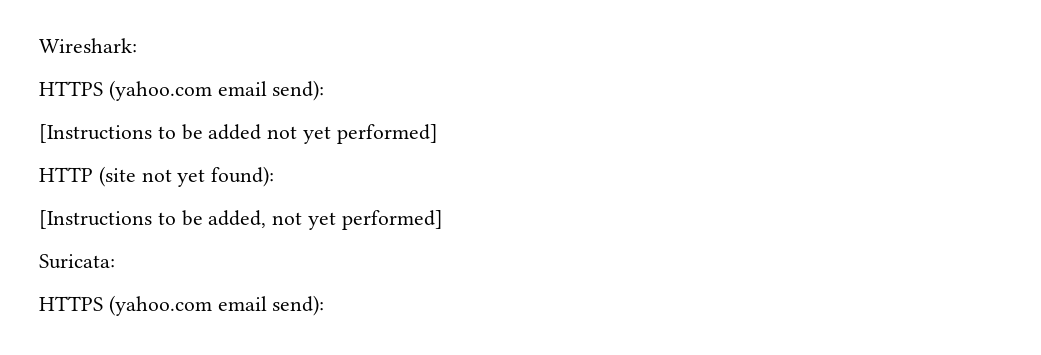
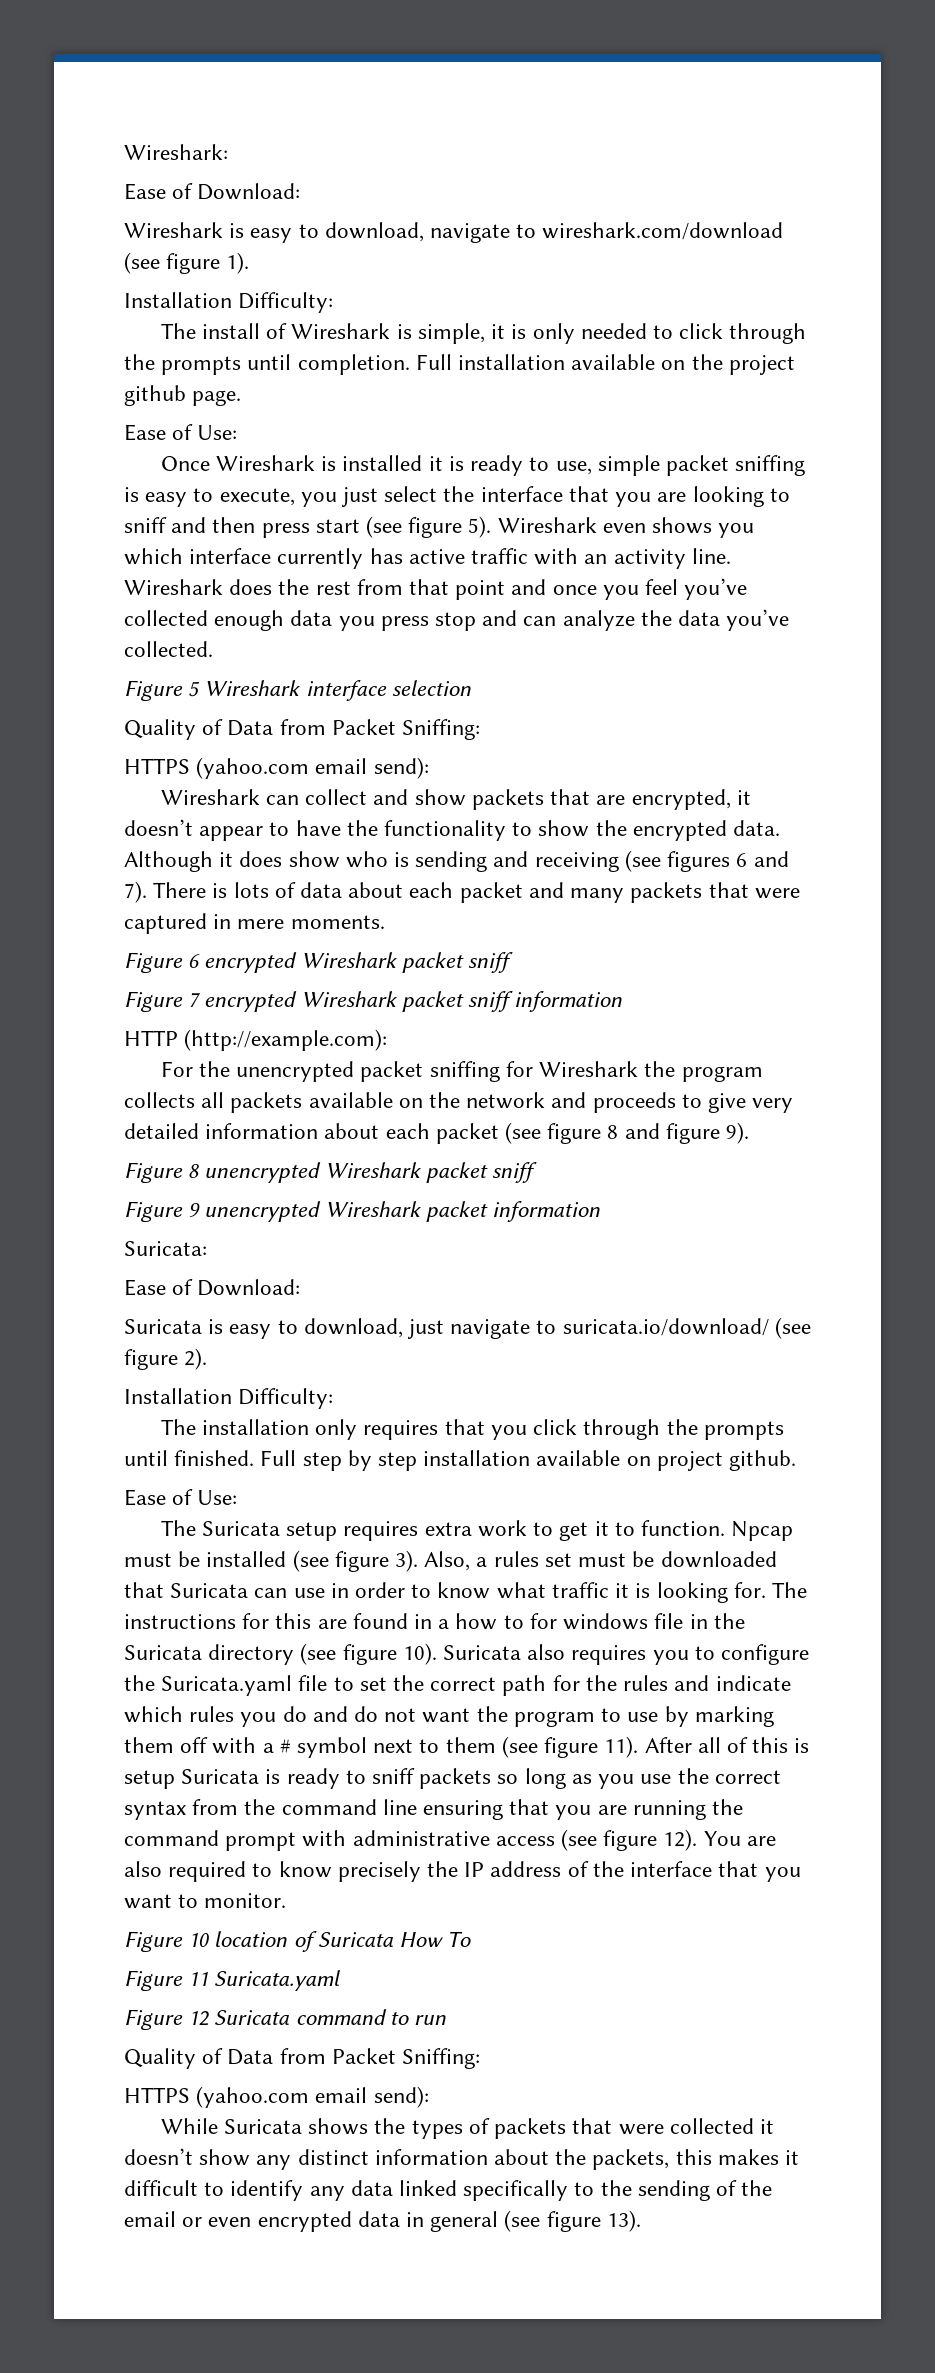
  Wireshark:
+ Ease of Download:
+ Wireshark is easy to download, navigate to wireshark.com/download (see figure 1).
+ Installation Difficulty:
+ The install of Wireshark is simple, it is only needed to click through the prompts until completion. Full installation available on the project github page.
+ Ease of Use:
+ Once Wireshark is installed it is ready to use, simple packet sniffing is easy to execute, you just select the interface that you are looking to sniff and then press start (see figure 5). Wireshark even shows you which interface currently has active traffic with an activity line. Wireshark does the rest from that point and once you feel you’ve collected enough data you press stop and can analyze the data you’ve collected.
+ Figure 5 Wireshark interface selection
+ Quality of Data from Packet Sniffing:
  HTTPS (yahoo.com email send):
- [Instructions to be added not yet performed]
- HTTP (site not yet found):
- [Instructions to be added, not yet performed]
+ Wireshark can collect and show packets that are encrypted, it doesn’t appear to have the functionality to show the encrypted data. Although it does show who is sending and receiving (see figures 6 and 7). There is lots of data about each packet and many packets that were captured in mere moments.
+ Figure 6 encrypted Wireshark packet sniff
+ Figure 7 encrypted Wireshark packet sniff information
+ HTTP (http://example.com):
+ For the unencrypted packet sniffing for Wireshark the program collects all packets available on the network and proceeds to give very detailed information about each packet (see figure 8 and figure 9).
+ Figure 8 unencrypted Wireshark packet sniff
+ Figure 9 unencrypted Wireshark packet information
  Suricata:
+ Ease of Download:
+ Suricata is easy to download, just navigate to suricata.io/download/ (see figure 2).
+ Installation Difficulty:
+ The installation only requires that you click through the prompts until finished. Full step by step installation available on project github.
+ Ease of Use:
+ The Suricata setup requires extra work to get it to function. Npcap must be installed (see figure 3). Also, a rules set must be downloaded that Suricata can use in order to know what traffic it is looking for. The instructions for this are found in a how to for windows file in the Suricata directory (see figure 10). Suricata also requires you to configure the Suricata.yaml file to set the correct path for the rules and indicate which rules you do and do not want the program to use by marking them off with a # symbol next to them (see figure 11). After all of this is setup Suricata is ready to sniff packets so long as you use the correct syntax from the command line ensuring that you are running the command prompt with administrative access (see figure 12). You are also required to know precisely the IP address of the interface that you want to monitor.
+ Figure 10 location of Suricata How To
+ Figure 11 Suricata.yaml
+ Figure 12 Suricata command to run
+ Quality of Data from Packet Sniffing:
  HTTPS (yahoo.com email send):
+ While Suricata shows the types of packets that were collected it doesn’t show any distinct information about the packets, this makes it difficult to identify any data linked specifically to the sending of the email or even encrypted data in general (see figure 13).

